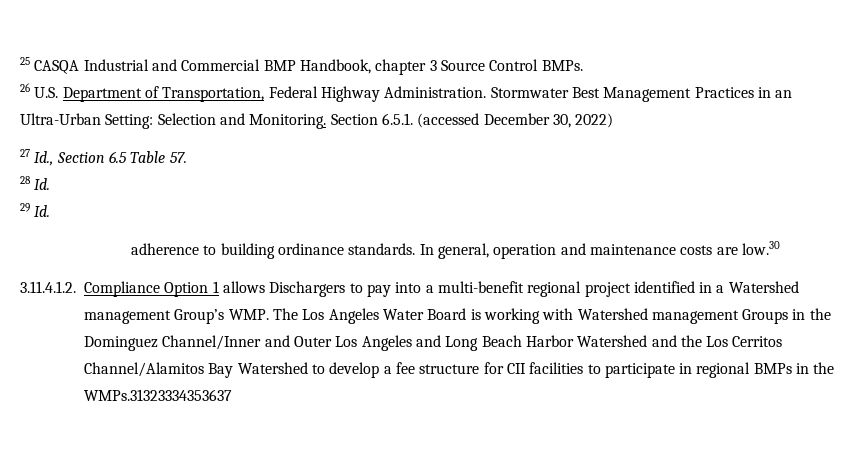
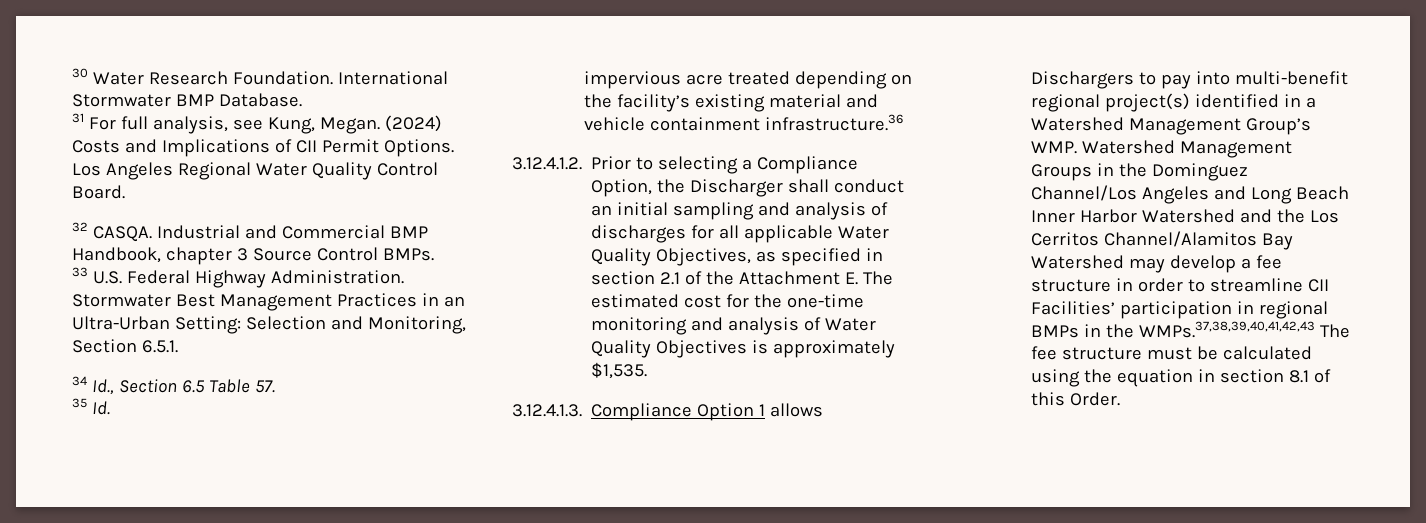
- 25 CASQA Industrial and Commercial BMP Handbook, chapter 3 Source Control BMPs.
+ 30 Water Research Foundation. International Stormwater BMP Database.
+ 31 For full analysis, see Kung, Megan. (2024) Costs and Implications of CII Permit Options. Los Angeles Regional Water Quality Control Board.
+ 32 CASQA. Industrial and Commercial BMP Handbook, chapter 3 Source Control BMPs.
- 26 U.S. Department of Transportation, Federal Highway Administration.
+ 33 U.S. Federal Highway Administration.
- Stormwater Best Management Practices in an Ultra-Urban Setting: Selection and Monitoring. Section 6.5.1. (accessed December 30, 2022)
- 27 Id., Section 6.5 Table 57.
+ Stormwater Best Management Practices in an Ultra-Urban Setting: Selection and Monitoring, Section 6.5.1.
+ 34 Id., Section 6.5 Table 57.
- 28 Id.
- 29 Id.
- adherence to building ordinance standards. In general, operation and maintenance costs are low.30
- 3.11.4.1.2. Compliance Option 1 allows Dischargers to pay into a multi-benefit regional project identified in a Watershed management Group’s WMP. The Los Angeles Water Board is working with Watershed management Groups in the Dominguez Channel/Inner and Outer Los Angeles and Long Beach Harbor Watershed and the Los Cerritos Channel/Alamitos Bay Watershed to develop a fee structure for CII facilities to participate in regional BMPs in the WMPs.31323334353637
+ 35 Id.
+ impervious acre treated depending on the facility’s existing material and vehicle containment infrastructure.36
+ 3.12.4.1.2. Prior to selecting a Compliance Option, the Discharger shall conduct an initial sampling and analysis of discharges for all applicable Water Quality Objectives, as specified in section 2.1 of the Attachment E. The estimated cost for the one-time monitoring and analysis of Water Quality Objectives is approximately $1,535.
+ 3.12.4.1.3. Compliance Option 1 allows Dischargers to pay into multi-benefit regional project(s) identified in a Watershed Management Group’s WMP. Watershed Management Groups in the Dominguez Channel/Los Angeles and Long Beach Inner Harbor Watershed and the Los Cerritos Channel/Alamitos Bay Watershed may develop a fee structure in order to streamline CII Facilities’ participation in regional BMPs in the WMPs.37,38,39,40,41,42,43 The fee structure must be calculated using the equation in section 8.1 of this Order.

